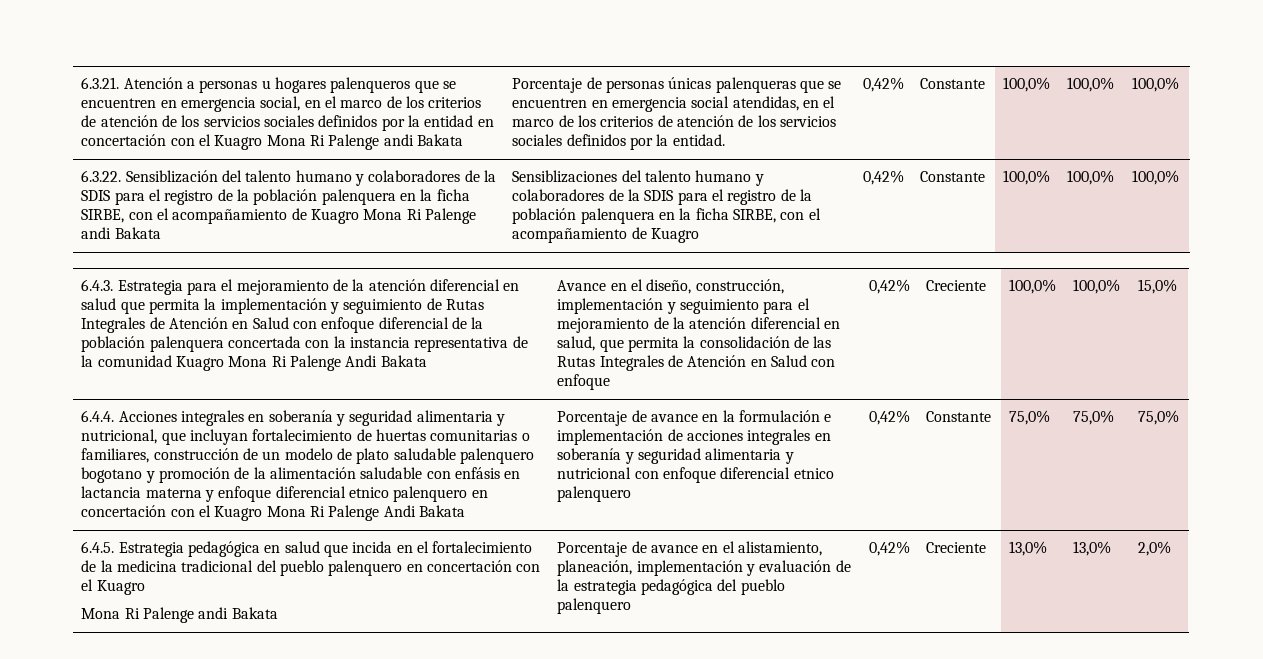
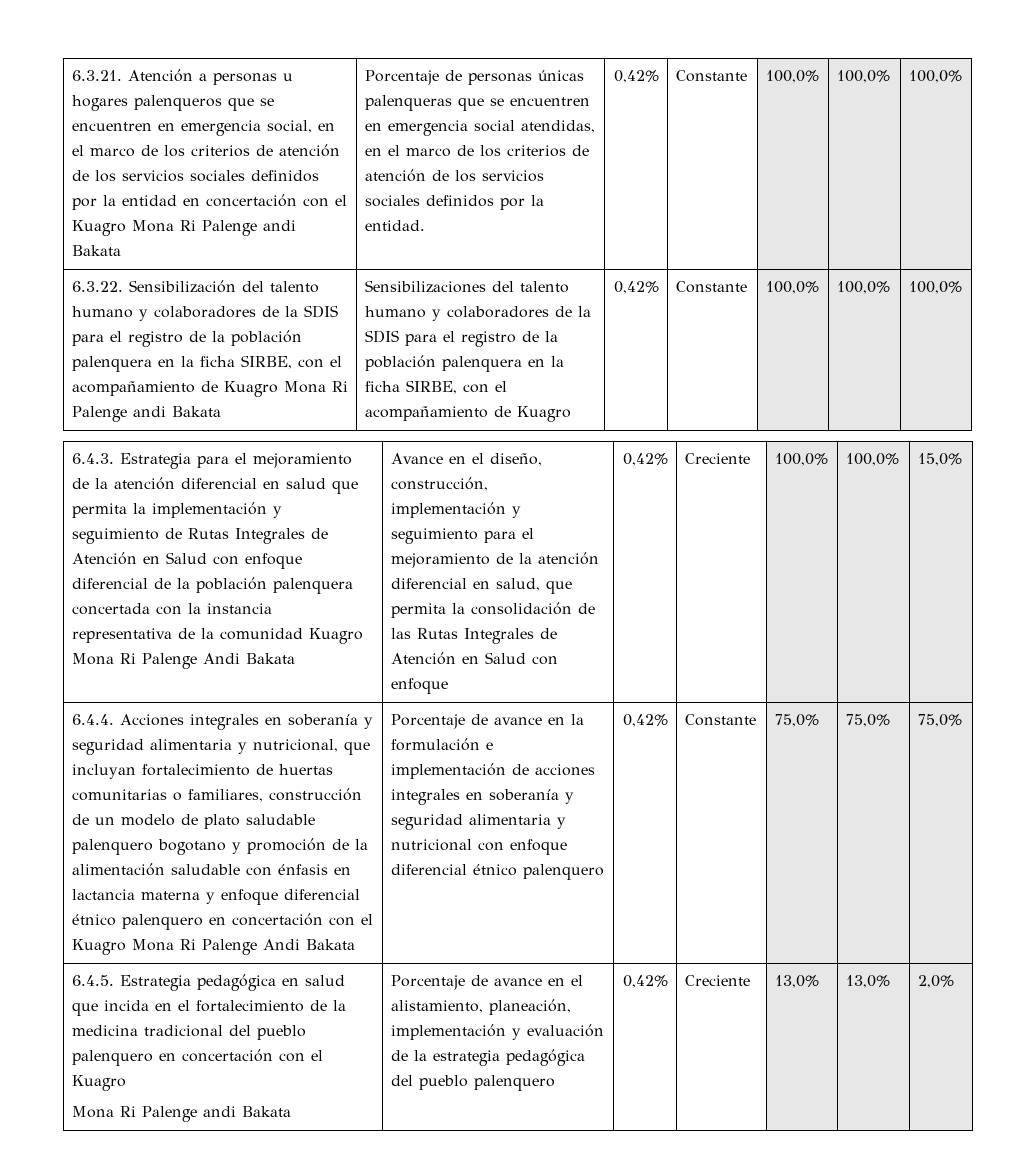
- 6.3.22. Sensiblización del talento humano y colaboradores de la SDIS para el registro de la población palenquera en la ficha SIRBE, con el acompañamiento de Kuagro Mona Ri Palenge andi Bakata
+ 6.3.22. Sensibilización del talento humano y colaboradores de la SDIS para el registro de la población palenquera en la ficha SIRBE, con el acompañamiento de Kuagro Mona Ri Palenge andi Bakata
- Sensiblizaciones del talento humano y colaboradores de la SDIS para el registro de la población palenquera en la ficha SIRBE, con el acompañamiento de Kuagro
+ Sensibilizaciones del talento humano y colaboradores de la SDIS para el registro de la población palenquera en la ficha SIRBE, con el acompañamiento de Kuagro
- 6.4.4. Acciones integrales en soberanía y seguridad alimentaria y nutricional, que incluyan fortalecimiento de huertas comunitarias o familiares, construcción de un modelo de plato saludable palenquero bogotano y promoción de la alimentación saludable con enfásis en lactancia materna y enfoque diferencial etnico palenquero en concertación con el Kuagro Mona Ri Palenge Andi Bakata
+ 6.4.4. Acciones integrales en soberanía y seguridad alimentaria y nutricional, que incluyan fortalecimiento de huertas comunitarias o familiares, construcción de un modelo de plato saludable palenquero bogotano y promoción de la alimentación saludable con énfasis en lactancia materna y enfoque diferencial étnico palenquero en concertación con el Kuagro Mona Ri Palenge Andi Bakata
- Porcentaje de avance en la formulación e implementación de acciones integrales en soberanía y seguridad alimentaria y nutricional con enfoque diferencial etnico palenquero
+ Porcentaje de avance en la formulación e implementación de acciones integrales en soberanía y seguridad alimentaria y nutricional con enfoque diferencial étnico palenquero

